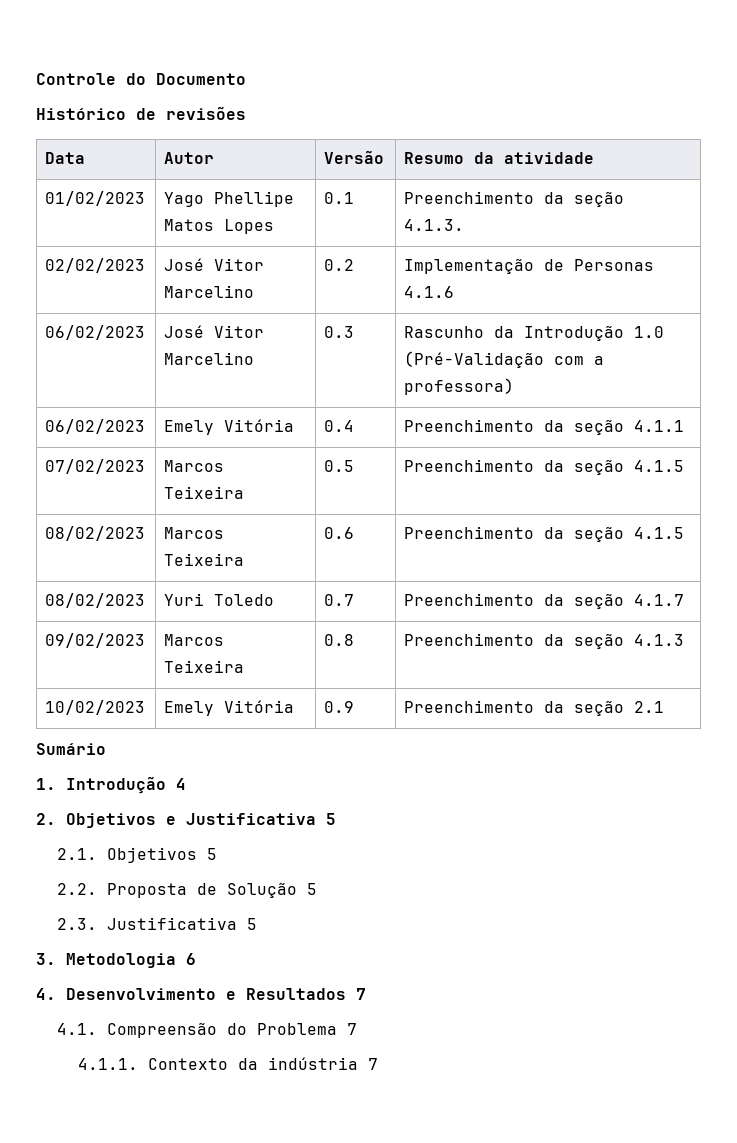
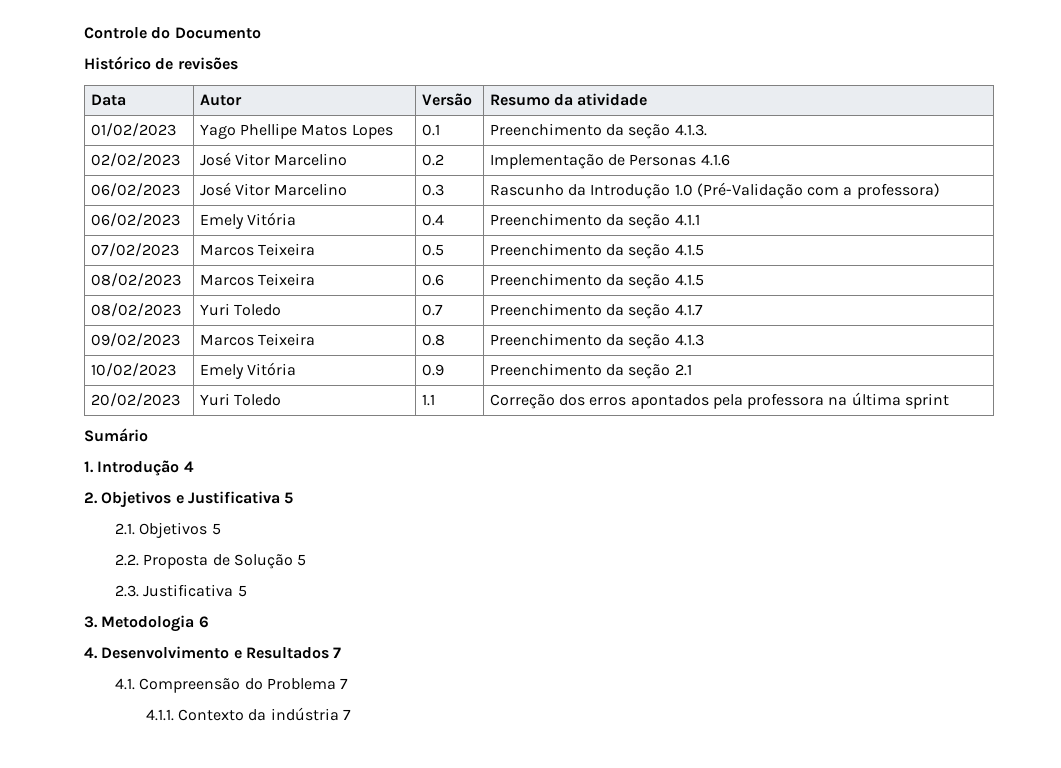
+ 20/02/2023 | Yuri Toledo | 1.1 | Correção dos erros apontados pela professora na última sprint

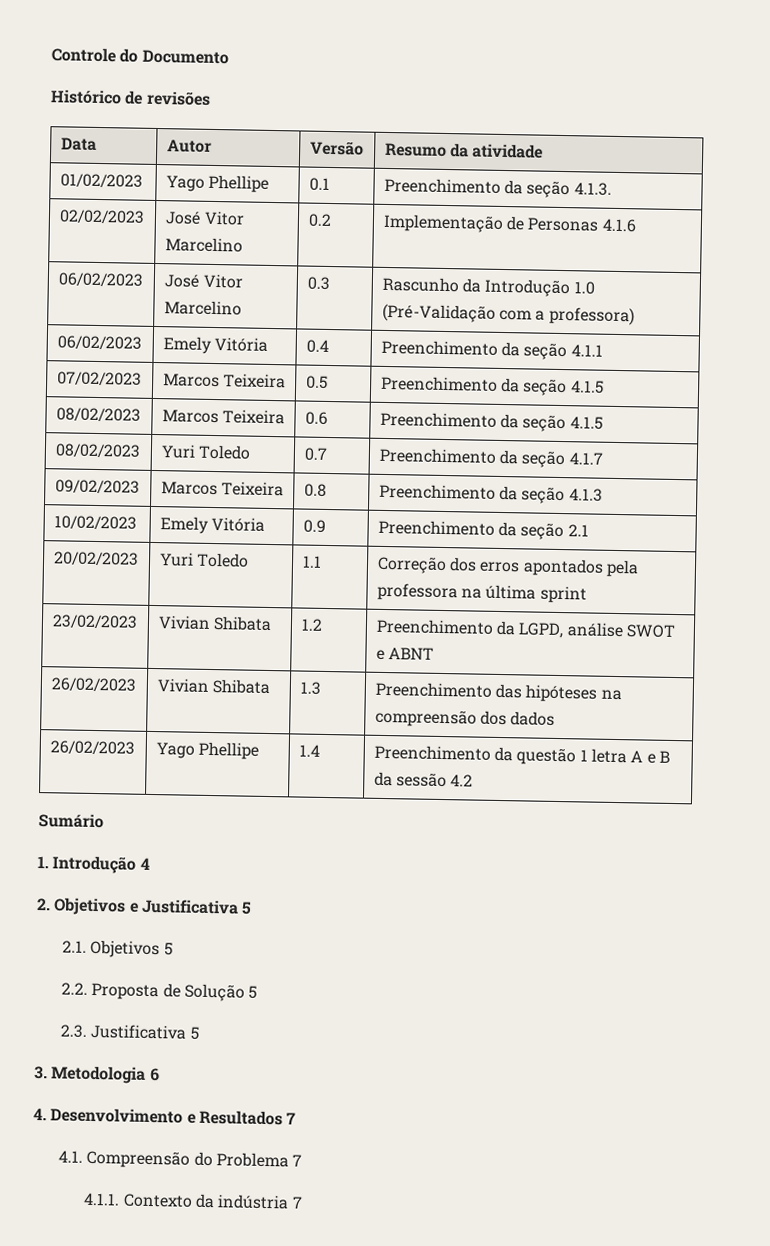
- 01/02/2023 | Yago Phellipe Matos Lopes | 0.1 | Preenchimento da seção 4.1.3.
+ 01/02/2023 | Yago Phellipe | 0.1 | Preenchimento da seção 4.1.3.
+ 23/02/2023 | Vivian Shibata | 1.2 | Preenchimento da LGPD, análise SWOT e ABNT
+ 26/02/2023 | Vivian Shibata | 1.3 | Preenchimento das hipóteses na compreensão dos dados
+ 26/02/2023 | Yago Phellipe | 1.4 | Preenchimento da questão 1 letra A e B da sessão 4.2

